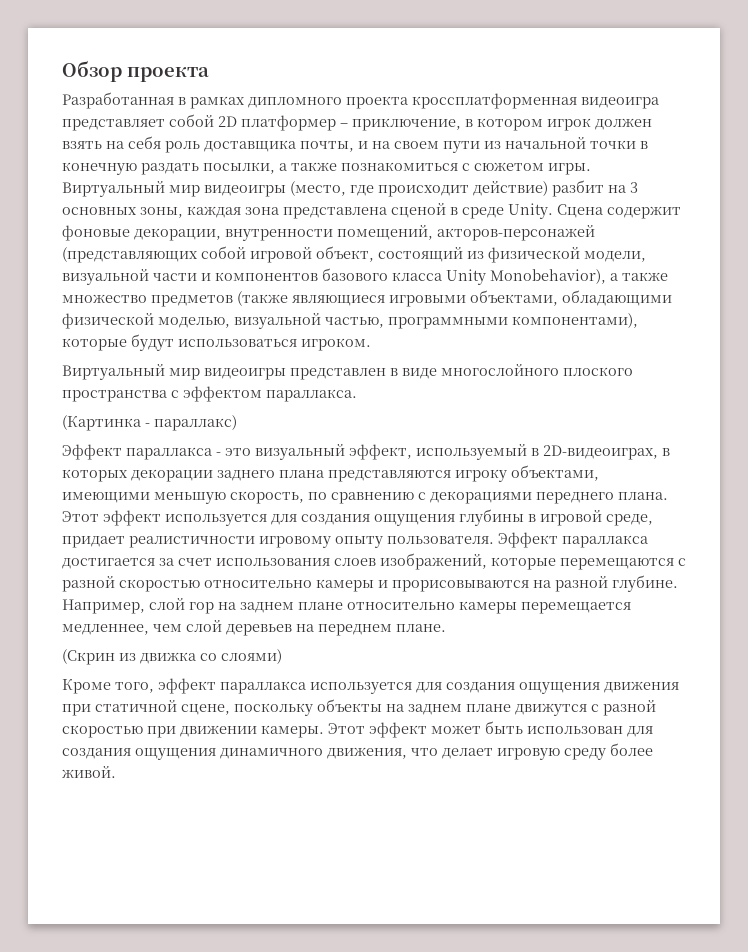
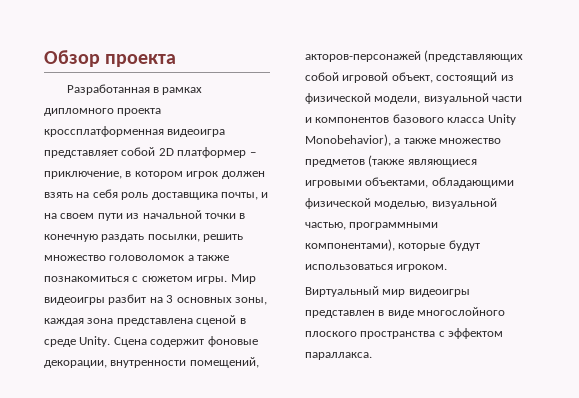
- Разработанная в рамках дипломного проекта кроссплатформенная видеоигра представляет собой 2D платформер – приключение, в котором игрок должен взять на себя роль доставщика почты, и на своем пути из начальной точки в конечную раздать посылки, а также познакомиться с сюжетом игры.
+ Разработанная в рамках дипломного проекта кроссплатформенная видеоигра представляет собой 2D платформер – приключение, в котором игрок должен взять на себя роль доставщика почты, и на своем пути из начальной точки в конечную раздать посылки, решить множество головоломок а также познакомиться с сюжетом игры.
- Виртуальный мир видеоигры (место, где происходит действие) разбит на 3 основных зоны, каждая зона представлена сценой в среде Unity.
+ Мир видеоигры разбит на 3 основных зоны, каждая зона представлена сценой в среде Unity.
- (Картинка - параллакс)
- Эффект параллакса - это визуальный эффект, используемый в 2D-видеоиграх, в которых декорации заднего плана представляются игроку объектами, имеющими меньшую скорость, по сравнению с декорациями переднего плана. Этот эффект используется для создания ощущения глубины в игровой среде, придает реалистичности игровому опыту пользователя. Эффект параллакса достигается за счет использования слоев изображений, которые перемещаются с разной скоростью относительно камеры и прорисовываются на разной глубине. Например, слой гор на заднем плане относительно камеры перемещается медленнее, чем слой деревьев на переднем плане.
- (Скрин из движка со слоями)
- Кроме того, эффект параллакса используется для создания ощущения движения при статичной сцене, поскольку объекты на заднем плане движутся с разной скоростью при движении камеры. Этот эффект может быть использован для создания ощущения динамичного движения, что делает игровую среду более живой.

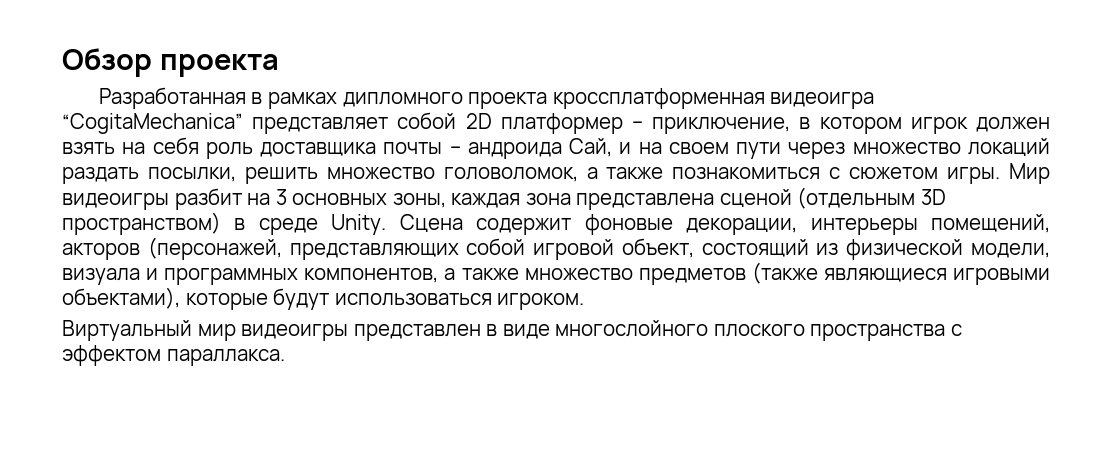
- Разработанная в рамках дипломного проекта кроссплатформенная видеоигра представляет собой 2D платформер – приключение, в котором игрок должен взять на себя роль доставщика почты, и на своем пути из начальной точки в конечную раздать посылки, решить множество головоломок а также познакомиться с сюжетом игры.
+ Разработанная в рамках дипломного проекта кроссплатформенная видеоигра “CogitaMechanica” представляет собой 2D платформер – приключение, в котором игрок должен взять на себя роль доставщика почты – андроида Сай, и на своем пути через множество локаций раздать посылки, решить множество головоломок, а также познакомиться с сюжетом игры.
- Мир видеоигры разбит на 3 основных зоны, каждая зона представлена сценой в среде Unity.
+ Мир видеоигры разбит на 3 основных зоны, каждая зона представлена сценой (отдельным 3D пространством) в среде Unity.
- Сцена содержит фоновые декорации, внутренности помещений, акторов-персонажей (представляющих собой игровой объект, состоящий из физической модели, визуальной части и компонентов базового класса Unity Monobehavior), а также множество предметов (также являющиеся игровыми объектами, обладающими физической моделью, визуальной частью, программными компонентами), которые будут использоваться игроком.
+ Сцена содержит фоновые декорации, интерьеры помещений, акторов (персонажей, представляющих собой игровой объект, состоящий из физической модели, визуала и программных компонентов, а также множество предметов (также являющиеся игровыми объектами), которые будут использоваться игроком.

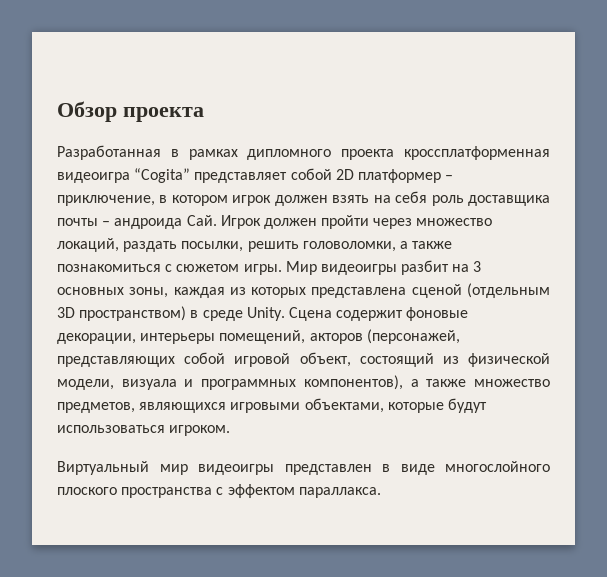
- Разработанная в рамках дипломного проекта кроссплатформенная видеоигра “CogitaMechanica” представляет собой 2D платформер – приключение, в котором игрок должен взять на себя роль доставщика почты – андроида Сай, и на своем пути через множество локаций раздать посылки, решить множество головоломок, а также познакомиться с сюжетом игры.
+ Разработанная в рамках дипломного проекта кроссплатформенная видеоигра “Cogita” представляет собой 2D платформер – приключение, в котором игрок должен взять на себя роль доставщика почты – андроида Сай. Игрок должен пройти через множество локаций, раздать посылки, решить головоломки, а также познакомиться с сюжетом игры.
- Мир видеоигры разбит на 3 основных зоны, каждая зона представлена сценой (отдельным 3D пространством) в среде Unity.
+ Мир видеоигры разбит на 3 основных зоны, каждая из которых представлена сценой (отдельным 3D пространством) в среде Unity.
- Сцена содержит фоновые декорации, интерьеры помещений, акторов (персонажей, представляющих собой игровой объект, состоящий из физической модели, визуала и программных компонентов, а также множество предметов (также являющиеся игровыми объектами), которые будут использоваться игроком.
+ Сцена содержит фоновые декорации, интерьеры помещений, акторов (персонажей, представляющих собой игровой объект, состоящий из физической модели, визуала и программных компонентов), а также множество предметов, являющихся игровыми объектами, которые будут использоваться игроком.

